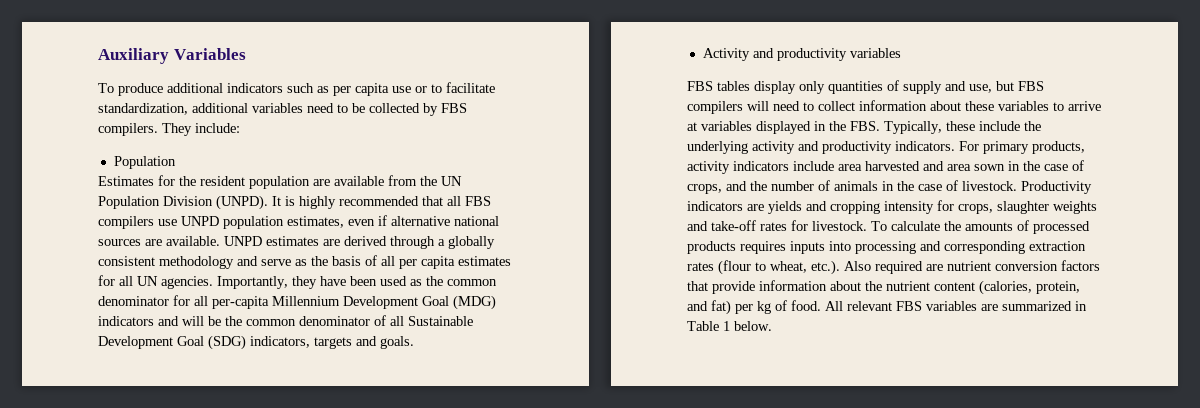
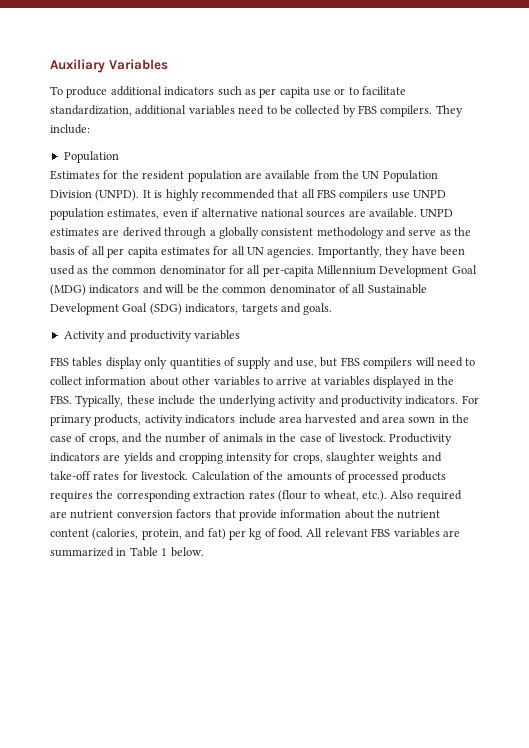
- FBS tables display only quantities of supply and use, but FBS compilers will need to collect information about these variables to arrive at variables displayed in the FBS. Typically, these include the underlying activity and productivity indicators.
+ FBS tables display only quantities of supply and use, but FBS compilers will need to collect information about other variables to arrive at variables displayed in the FBS. Typically, these include the underlying activity and productivity indicators.
- To calculate the amounts of processed products requires inputs into processing and corresponding extraction rates (flour to wheat, etc.). Also required are nutrient conversion factors that provide information about the nutrient content (calories, protein, and fat) per kg of food.
+ Calculation of the amounts of processed products requires the corresponding extraction rates (flour to wheat, etc.). Also required are nutrient conversion factors that provide information about the nutrient content (calories, protein, and fat) per kg of food.

